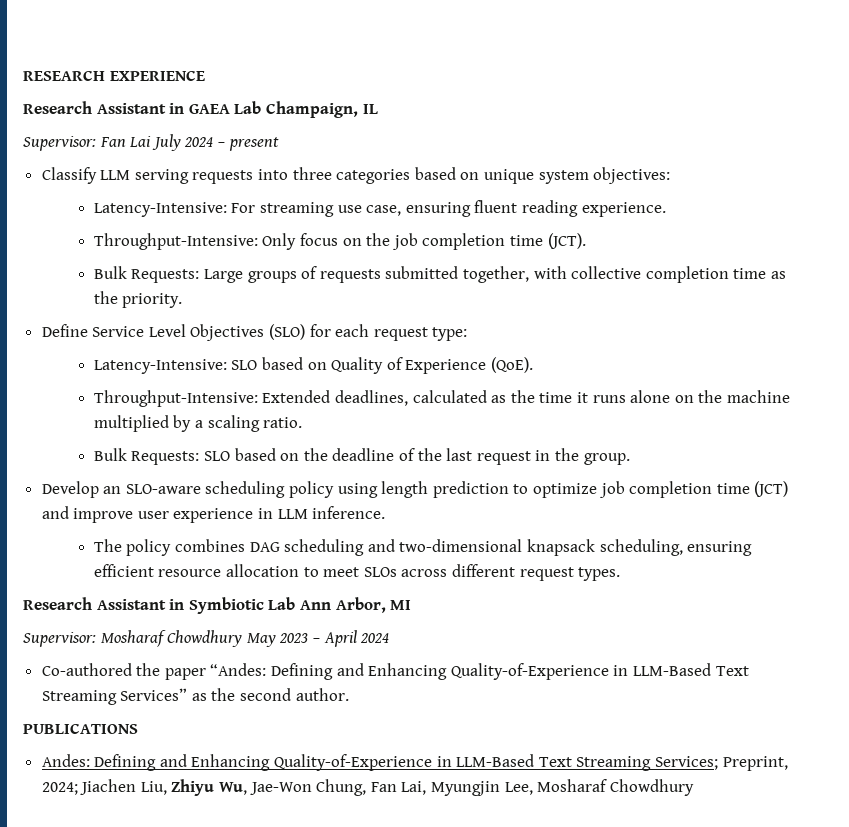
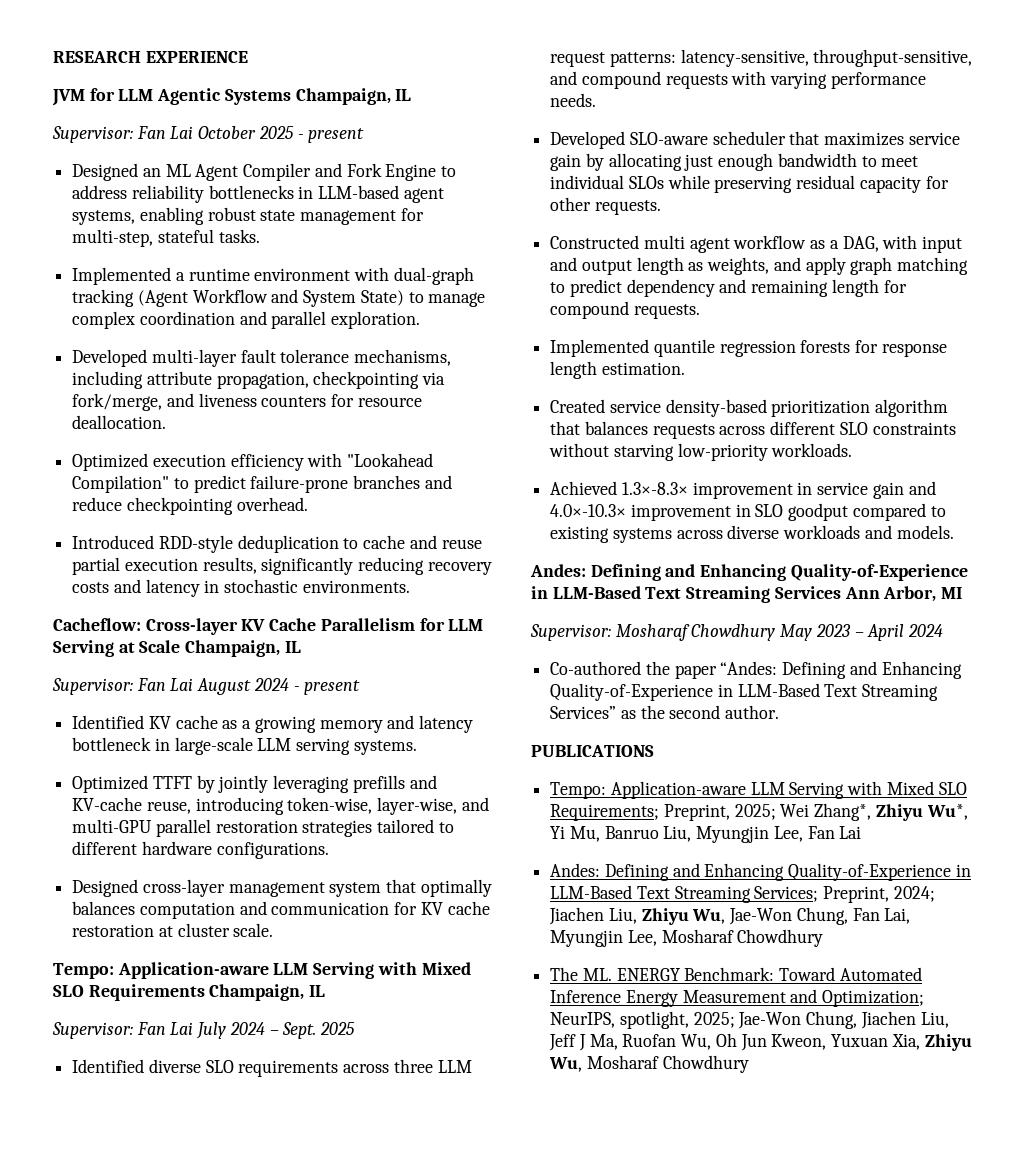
- Research Assistant in GAEA Lab Champaign, IL
+ JVM for LLM Agentic Systems Champaign, IL
+ Supervisor: Fan Lai October 2025 - present
+ Designed an ML Agent Compiler and Fork Engine to address reliability bottlenecks in LLM-based agent systems, enabling robust state management for multi-step, stateful tasks.
+ Implemented a runtime environment with dual-graph tracking (Agent Workflow and System State) to manage complex coordination and parallel exploration.
+ Developed multi-layer fault tolerance mechanisms, including attribute propagation, checkpointing via fork/merge, and liveness counters for resource deallocation.
+ Optimized execution efficiency with "Lookahead Compilation" to predict failure-prone branches and reduce checkpointing overhead.
+ Introduced RDD-style deduplication to cache and reuse partial execution results, significantly reducing recovery costs and latency in stochastic environments.
+ Cacheflow: Cross-layer KV Cache Parallelism for LLM Serving at Scale Champaign, IL
+ Supervisor: Fan Lai August 2024 - present
+ Identified KV cache as a growing memory and latency bottleneck in large-scale LLM serving systems.
+ Optimized TTFT by jointly leveraging prefills and KV-cache reuse, introducing token-wise, layer-wise, and multi-GPU parallel restoration strategies tailored to different hardware configurations.
+ Designed cross-layer management system that optimally balances computation and communication for KV cache restoration at cluster scale.
+ Tempo: Application-aware LLM Serving with Mixed SLO Requirements Champaign, IL
- Supervisor: Fan Lai July 2024 – present
- Classify LLM serving requests into three categories based on unique system objectives:
- Latency-Intensive: For streaming use case, ensuring fluent reading experience.
- Throughput-Intensive: Only focus on the job completion time (JCT).
- Bulk Requests: Large groups of requests submitted together, with collective completion time as the priority.
- Define Service Level Objectives (SLO) for each request type:
- Latency-Intensive: SLO based on Quality of Experience (QoE).
- Throughput-Intensive: Extended deadlines, calculated as the time it runs alone on the machine multiplied by a scaling ratio.
- Bulk Requests: SLO based on the deadline of the last request in the group.
- Develop an SLO-aware scheduling policy using length prediction to optimize job completion time (JCT) and improve user experience in LLM inference.
- The policy combines DAG scheduling and two-dimensional knapsack scheduling, ensuring efficient resource allocation to meet SLOs across different request types.
- Research Assistant in Symbiotic Lab Ann Arbor, MI
+ Supervisor: Fan Lai July 2024 – Sept. 2025
+ Identified diverse SLO requirements across three LLM request patterns: latency-sensitive, throughput-sensitive, and compound requests with varying performance needs.
+ Developed SLO-aware scheduler that maximizes service gain by allocating just enough bandwidth to meet individual SLOs while preserving residual capacity for other requests.
+ Constructed multi agent workflow as a DAG, with input and output length as weights, and apply graph matching to predict dependency and remaining length for compound requests.
+ Implemented quantile regression forests for response length estimation.
+ Created service density-based prioritization algorithm that balances requests across different SLO constraints without starving low-priority workloads.
+ Achieved 1.3×-8.3× improvement in service gain and 4.0×-10.3× improvement in SLO goodput compared to existing systems across diverse workloads and models.
+ Andes: Defining and Enhancing Quality-of-Experience in LLM-Based Text Streaming Services Ann Arbor, MI
+ Tempo: Application-aware LLM Serving with Mixed SLO Requirements; Preprint, 2025; Wei Zhang*, Zhiyu Wu*, Yi Mu, Banruo Liu, Myungjin Lee, Fan Lai
+ The ML. ENERGY Benchmark: Toward Automated Inference Energy Measurement and Optimization; NeurIPS, spotlight, 2025; Jae-Won Chung, Jiachen Liu, Jeff J Ma, Ruofan Wu, Oh Jun Kweon, Yuxuan Xia, Zhiyu Wu, Mosharaf Chowdhury

